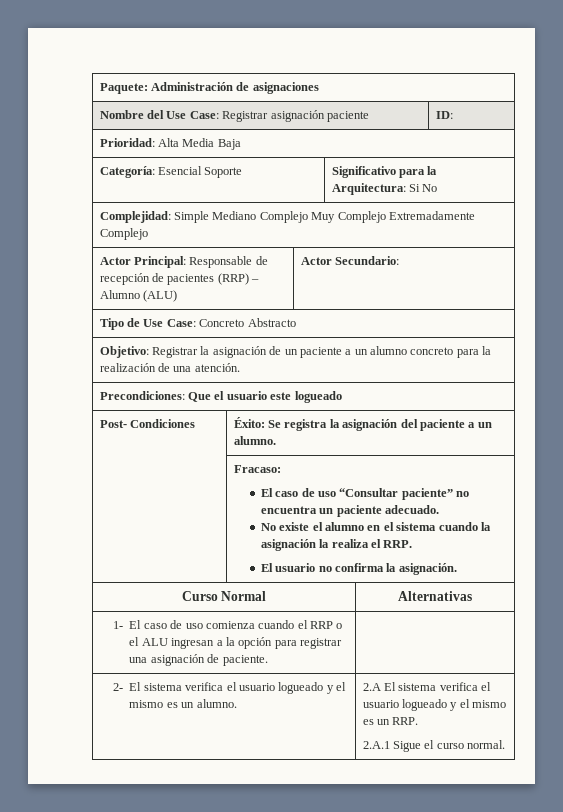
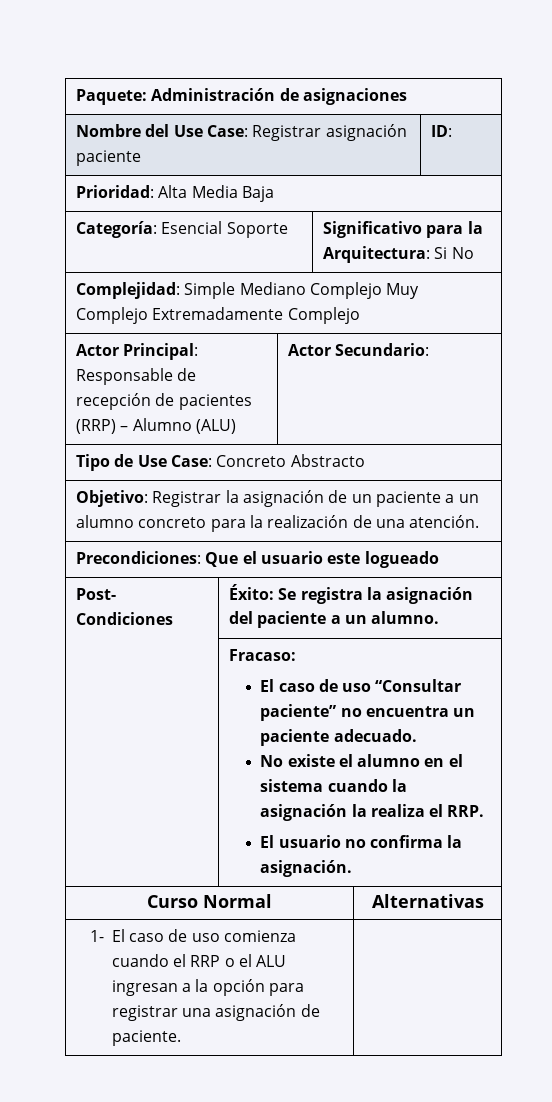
- 2- El sistema verifica el usuario logueado y el mismo es un alumno. | 2.A El sistema verifica el usuario logueado y el mismo es un RRP.
- 2.A.1 Sigue el curso normal.

